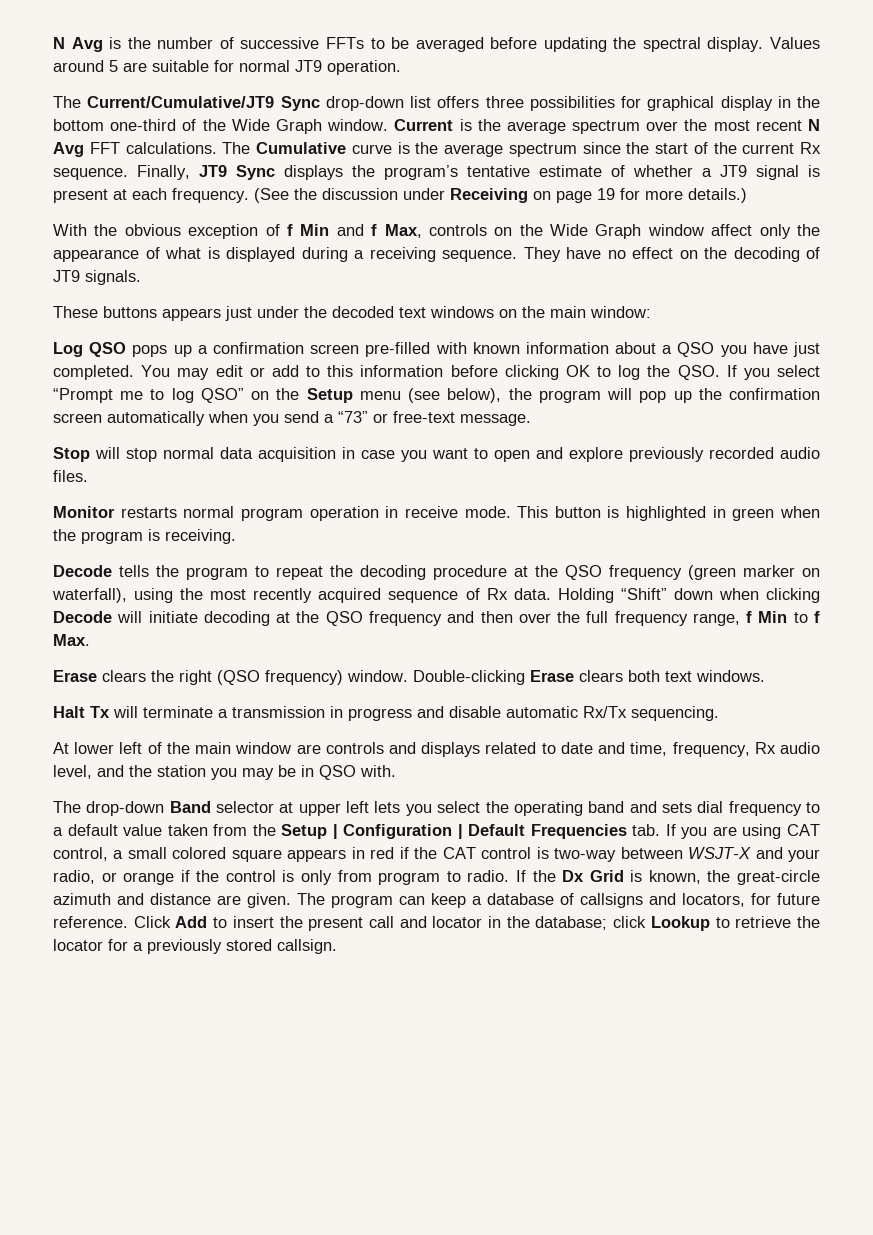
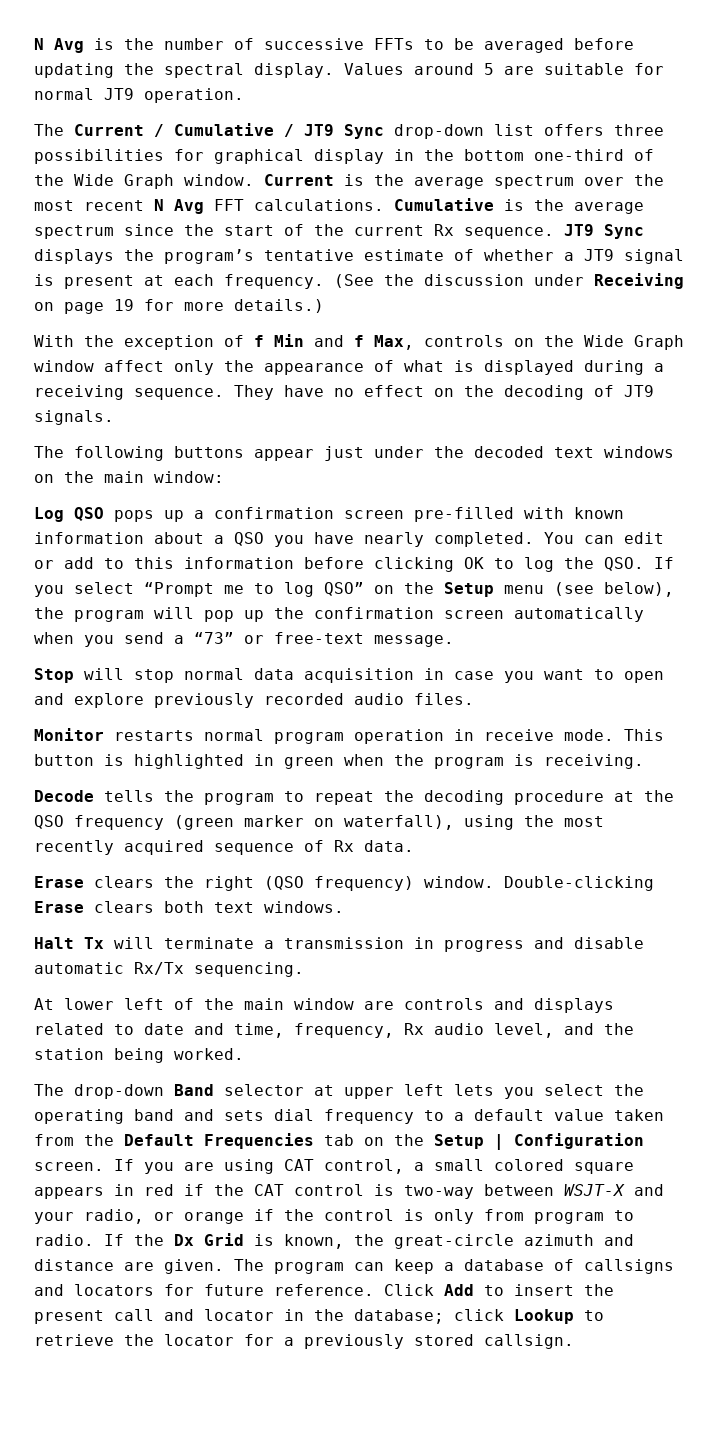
- The Current/Cumulative/JT9 Sync drop-down list offers three possibilities for graphical display in the bottom one-third of the Wide Graph window.
+ The Current / Cumulative / JT9 Sync drop-down list offers three possibilities for graphical display in the bottom one-third of the Wide Graph window.
- The Cumulative curve is the average spectrum since the start of the current Rx sequence.
+ Cumulative is the average spectrum since the start of the current Rx sequence.
- Finally, JT9 Sync displays the program’s tentative estimate of whether a JT9 signal is present at each frequency.
+ JT9 Sync displays the program’s tentative estimate of whether a JT9 signal is present at each frequency.
- With the obvious exception of f Min and f Max, controls on the Wide Graph window affect only the appearance of what is displayed during a receiving sequence.
+ With the exception of f Min and f Max, controls on the Wide Graph window affect only the appearance of what is displayed during a receiving sequence.
- These buttons appears just under the decoded text windows on the main window:
+ The following buttons appear just under the decoded text windows on the main window:
- Log QSO pops up a confirmation screen pre-filled with known information about a QSO you have just completed.
+ Log QSO pops up a confirmation screen pre-filled with known information about a QSO you have nearly completed.
- You may edit or add to this information before clicking OK to log the QSO. If you select “Prompt me to log QSO” on the Setup menu (see below), the program will pop up the confirmation screen automatically when you send a “73” or free-text message.
+ You can edit or add to this information before clicking OK to log the QSO. If you select “Prompt me to log QSO” on the Setup menu (see below), the program will pop up the confirmation screen automatically when you send a “73” or free-text message.
- Holding “Shift” down when clicking Decode will initiate decoding at the QSO frequency and then over the full frequency range, f Min to f Max.
- At lower left of the main window are controls and displays related to date and time, frequency, Rx audio level, and the station you may be in QSO with.
+ At lower left of the main window are controls and displays related to date and time, frequency, Rx audio level, and the station being worked.
- The drop-down Band selector at upper left lets you select the operating band and sets dial frequency to a default value taken from the Setup | Configuration | Default Frequencies tab. If you are using CAT control, a small colored square appears in red if the CAT control is two-way between WSJT-X and your radio, or orange if the control is only from program to radio.
+ The drop-down Band selector at upper left lets you select the operating band and sets dial frequency to a default value taken from the Default Frequencies tab on the Setup | Configuration screen. If you are using CAT control, a small colored square appears in red if the CAT control is two-way between WSJT-X and your radio, or orange if the control is only from program to radio.
- The program can keep a database of callsigns and locators, for future reference.
+ The program can keep a database of callsigns and locators for future reference.

